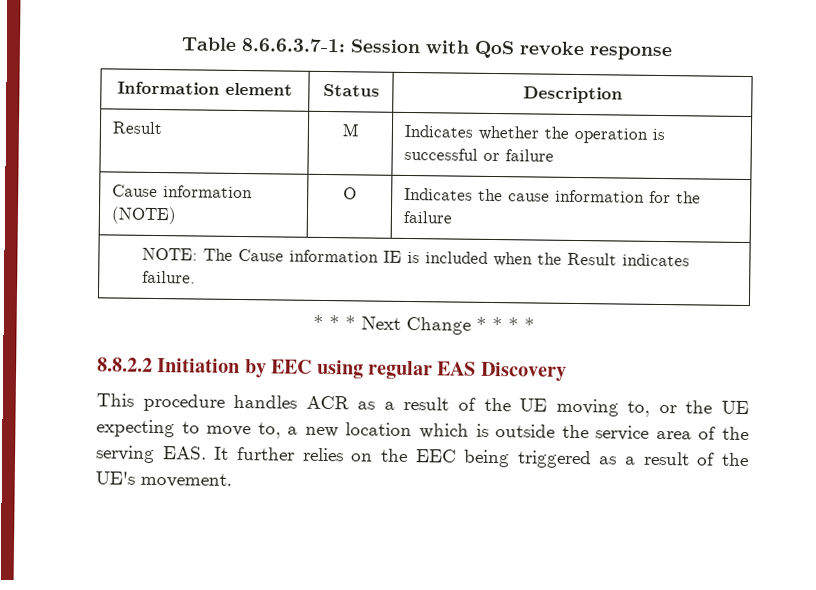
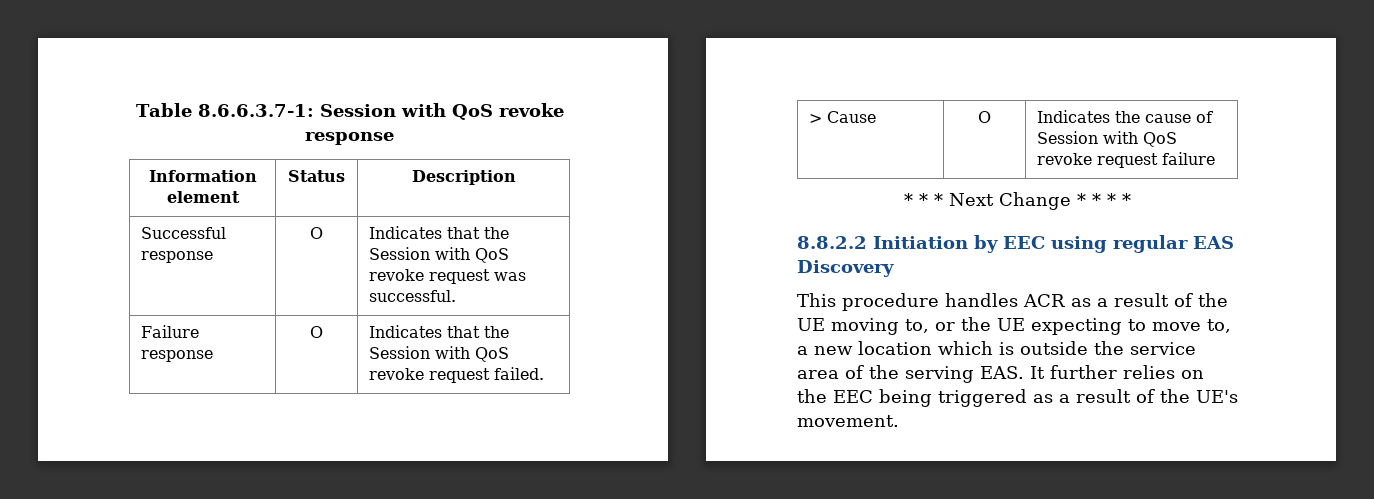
- Result | M | Indicates whether the operation is successful or failure
- Cause information (NOTE) | O | Indicates the cause information for the failure
- NOTE: The Cause information IE is included when the Result indicates failure.
+ Successful response | O | Indicates that the Session with QoS revoke request was successful.
+ Failure response | O | Indicates that the Session with QoS revoke request failed.
+ > Cause | O | Indicates the cause of Session with QoS revoke request failure

